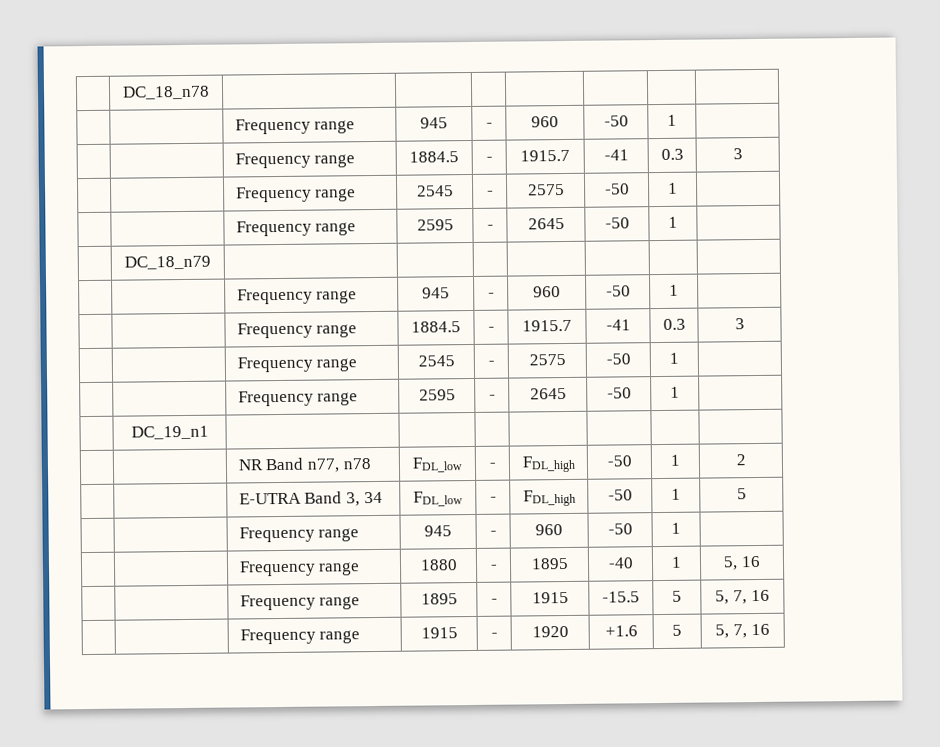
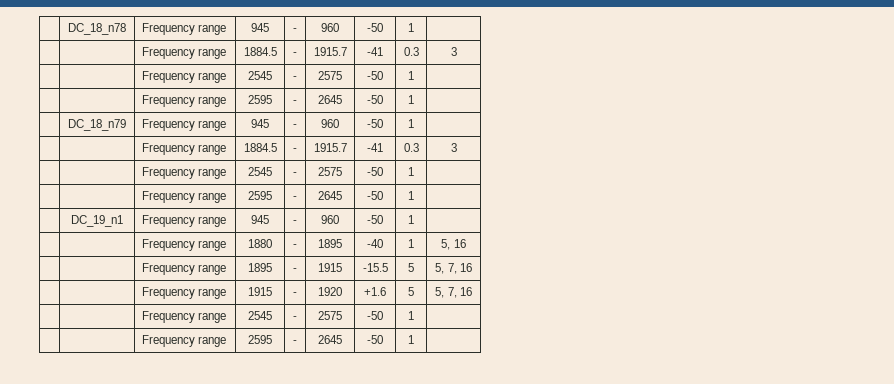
- | DC_18_n78 | | | | | | |
- | | Frequency range | 945 | - | 960 | -50 | 1 |
+ | DC_18_n78 | Frequency range | 945 | - | 960 | -50 | 1 |
- | DC_18_n79 | | | | | | |
- | | Frequency range | 945 | - | 960 | -50 | 1 |
+ | DC_18_n79 | Frequency range | 945 | - | 960 | -50 | 1 |
- | DC_19_n1 | | | | | | |
- | | NR Band n77, n78 | FDL_low | - | FDL_high | -50 | 1 | 2
- | | E-UTRA Band 3, 34 | FDL_low | - | FDL_high | -50 | 1 | 5
- | | Frequency range | 945 | - | 960 | -50 | 1 |
+ | DC_19_n1 | Frequency range | 945 | - | 960 | -50 | 1 |
  | | Frequency range | 1915 | - | 1920 | +1.6 | 5 | 5, 7, 16
+ | | Frequency range | 2545 | - | 2575 | -50 | 1 |
+ | | Frequency range | 2595 | - | 2645 | -50 | 1 |

